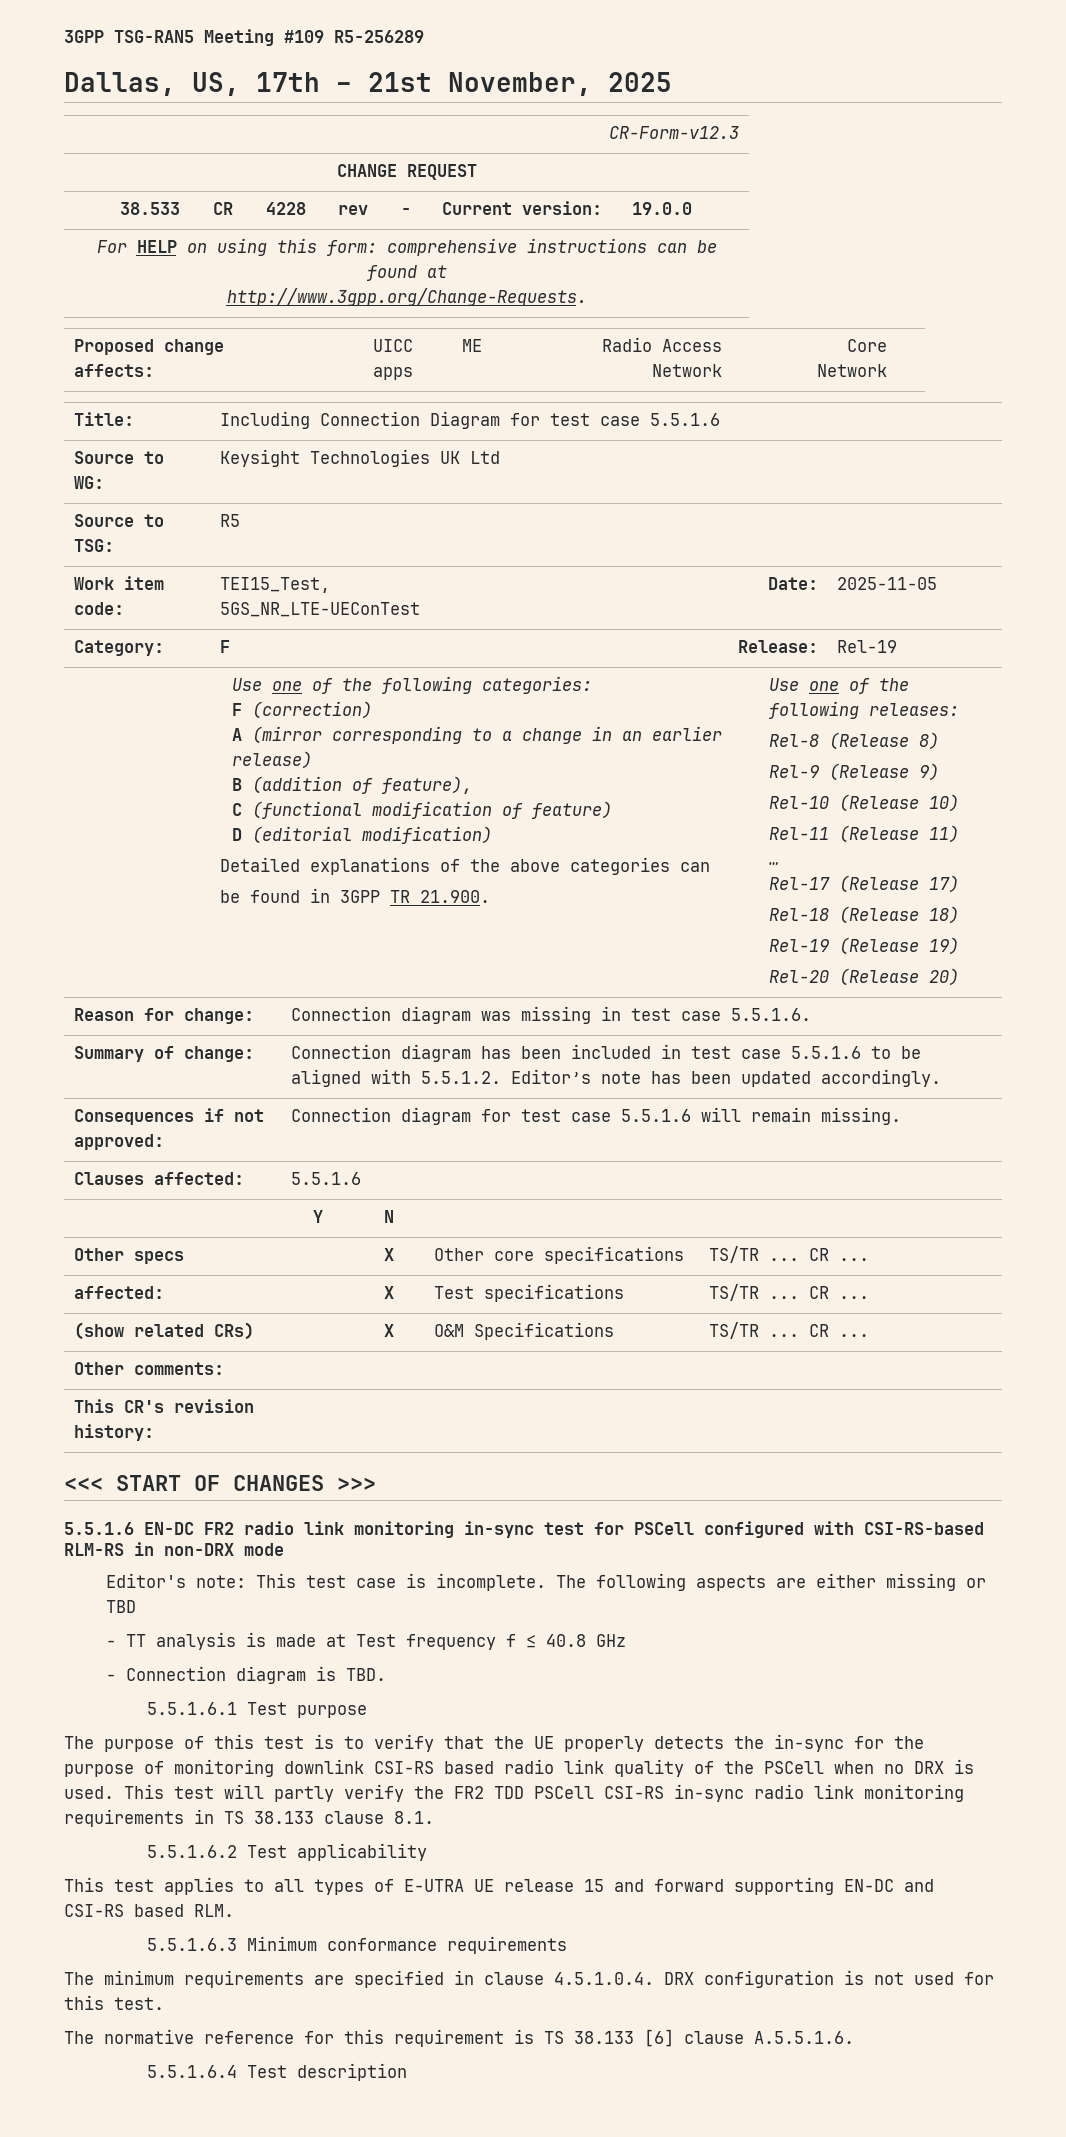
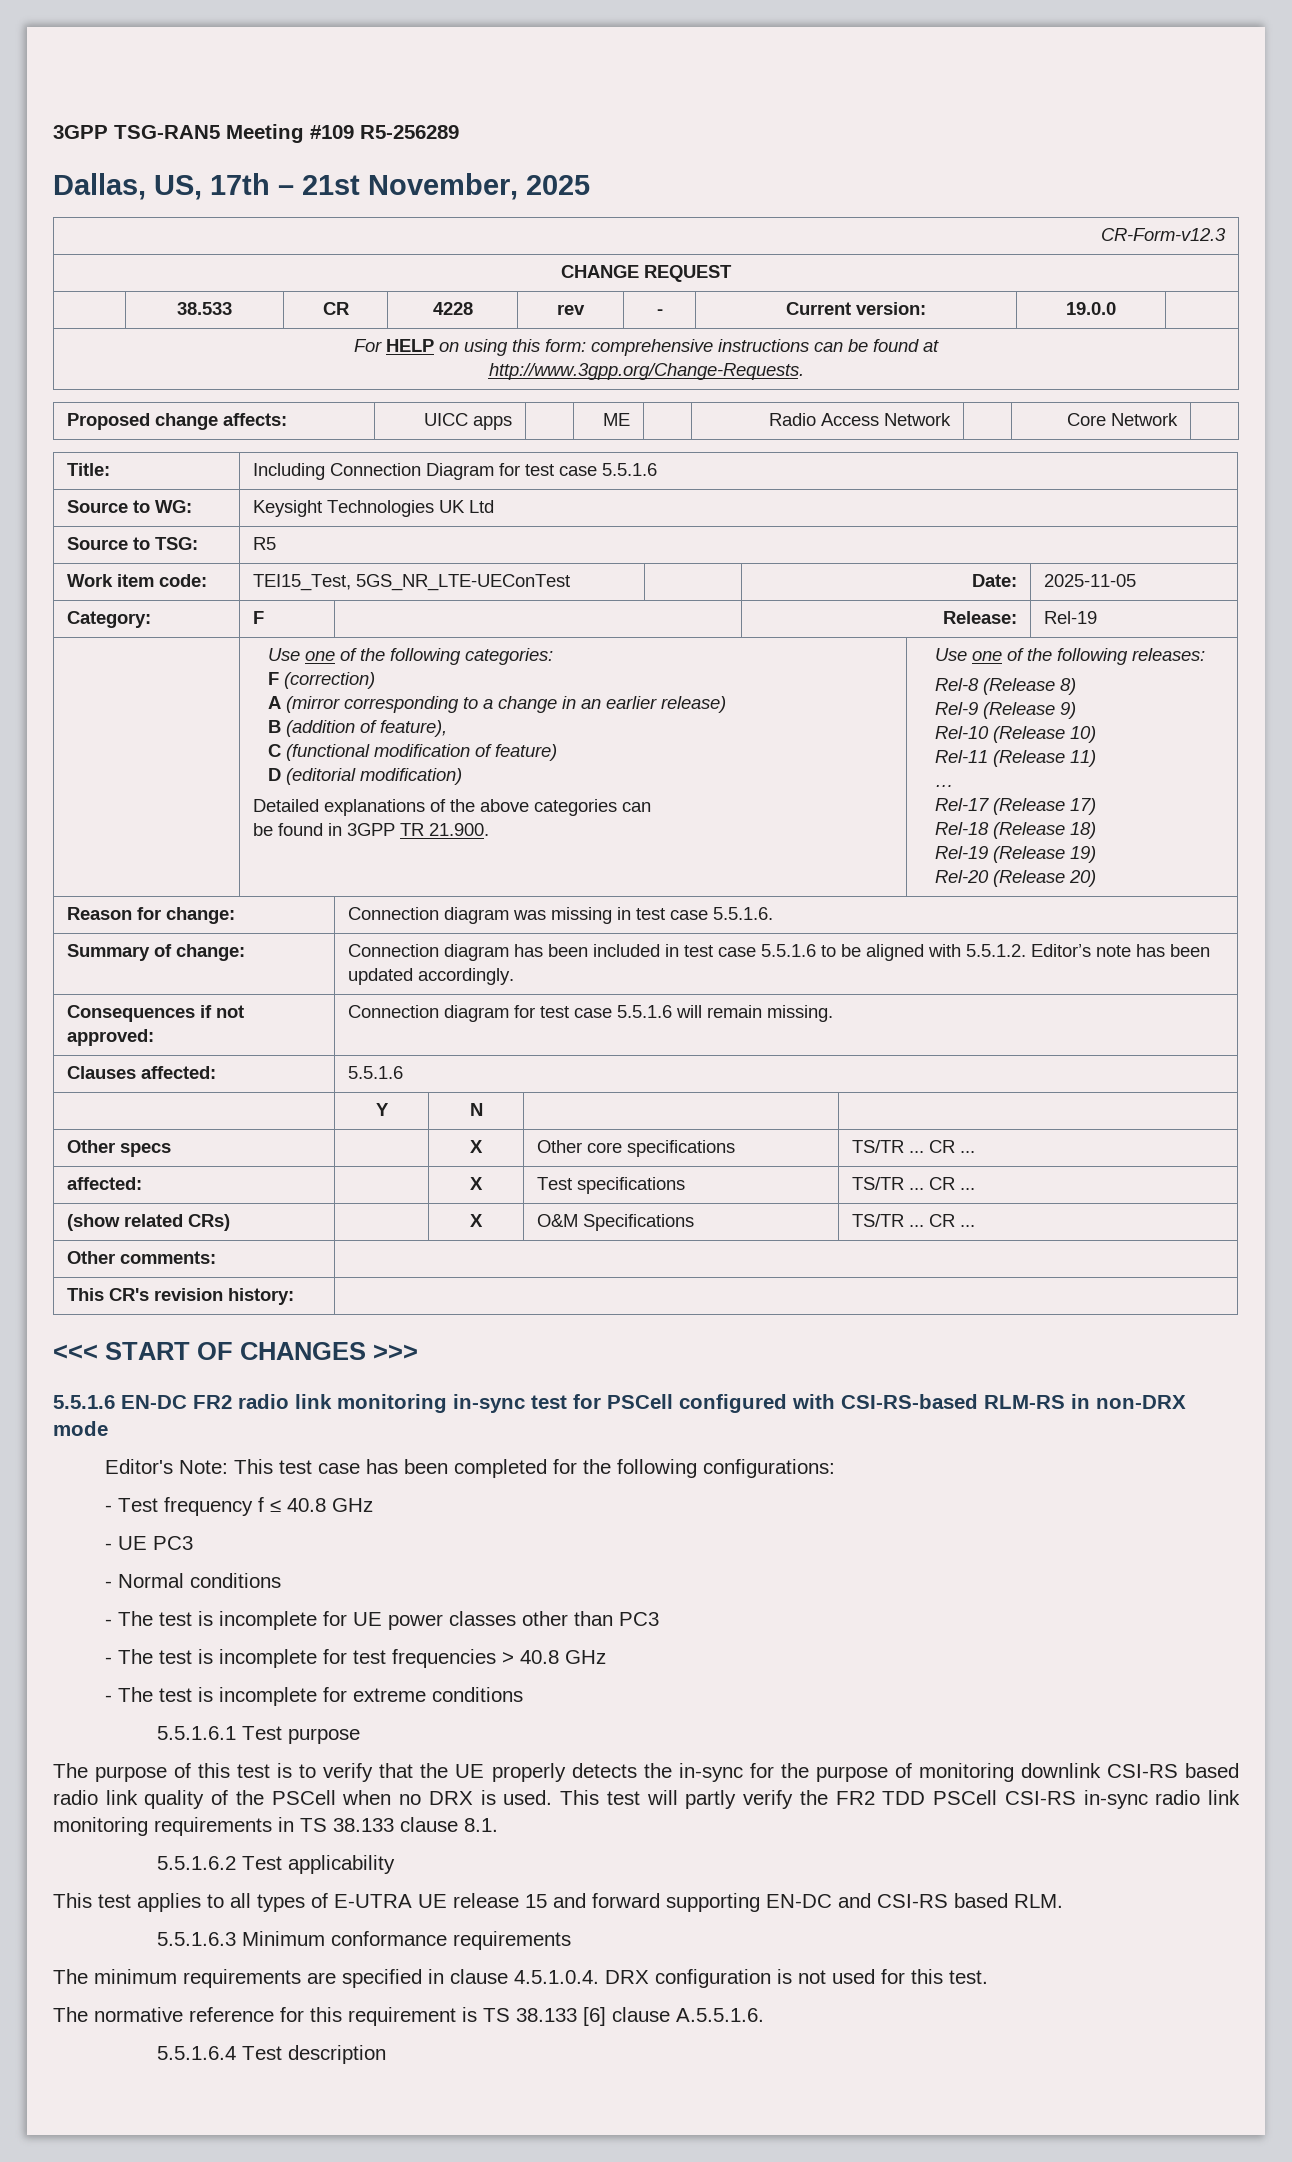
- Editor's note: This test case is incomplete. The following aspects are either missing or TBD
- - TT analysis is made at Test frequency f ≤ 40.8 GHz
+ Editor's Note: This test case has been completed for the following configurations:
+ - Test frequency f ≤ 40.8 GHz
- - Connection diagram is TBD.
+ - UE PC3
+ - Normal conditions
+ - The test is incomplete for UE power classes other than PC3
+ - The test is incomplete for test frequencies > 40.8 GHz
+ - The test is incomplete for extreme conditions

